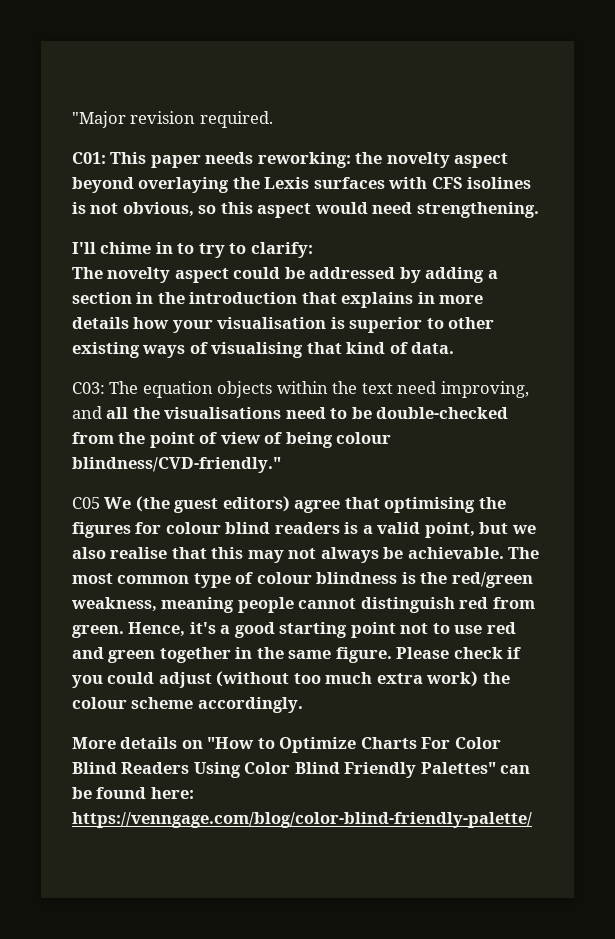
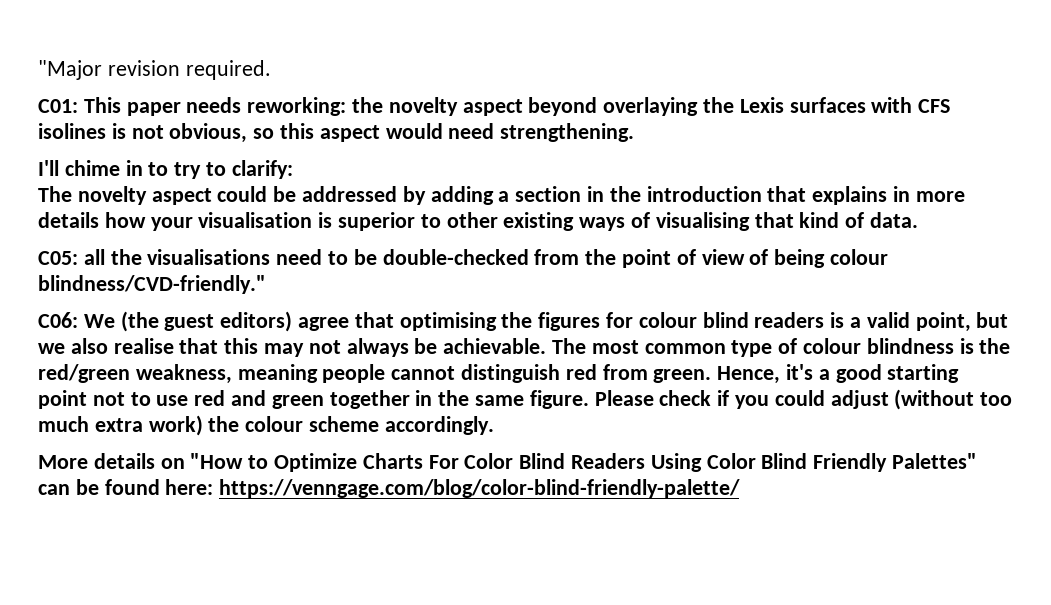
- C03: The equation objects within the text need improving, and all the visualisations need to be double-checked from the point of view of being colour blindness/CVD-friendly."
+ C05: all the visualisations need to be double-checked from the point of view of being colour blindness/CVD-friendly."
- C05 We (the guest editors) agree that optimising the figures for colour blind readers is a valid point, but we also realise that this may not always be achievable.
+ C06: We (the guest editors) agree that optimising the figures for colour blind readers is a valid point, but we also realise that this may not always be achievable.

